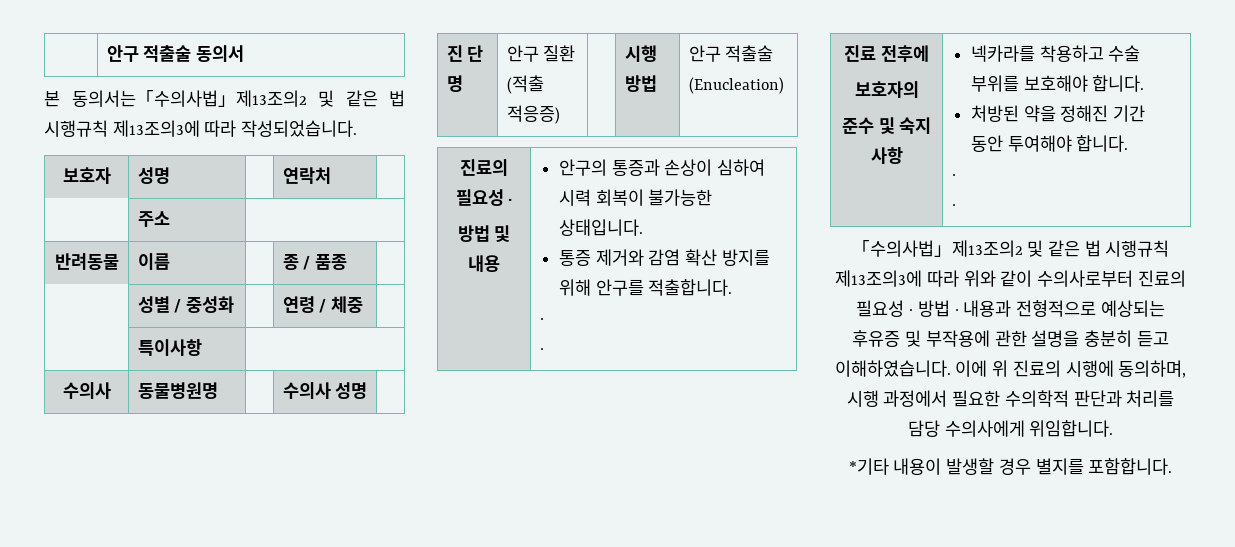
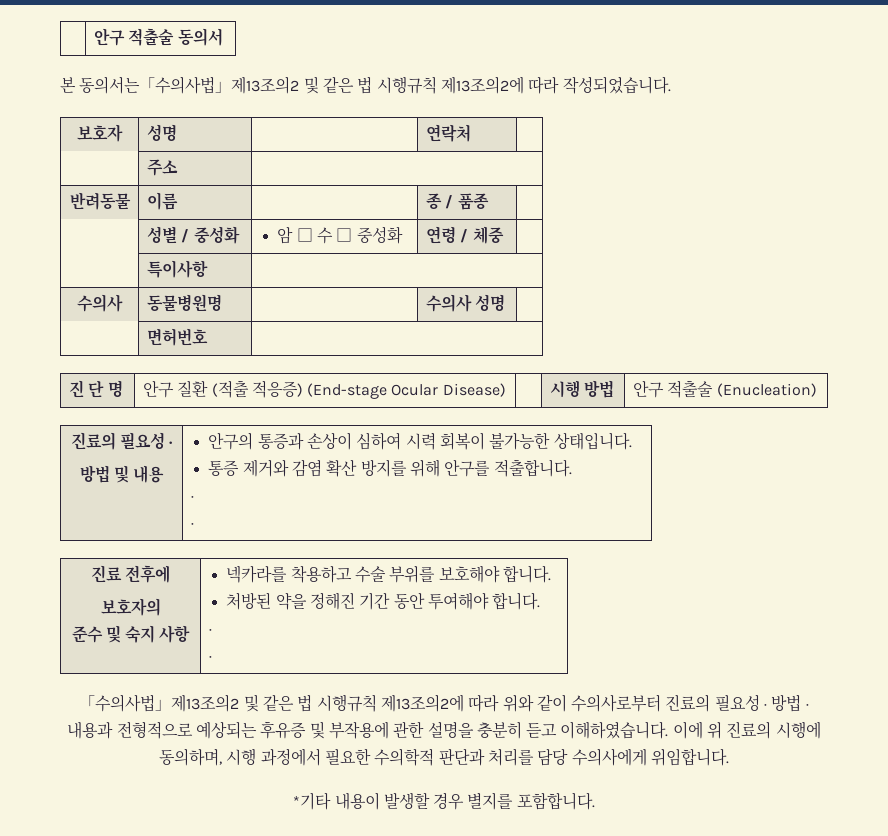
- 본 동의서는「수의사법」제13조의2 및 같은 법 시행규칙 제13조의3에 따라 작성되었습니다.
+ 본 동의서는「수의사법」제13조의2 및 같은 법 시행규칙 제13조의2에 따라 작성되었습니다.
- | 성별 / 중성화 | | 연령 / 체중 |
+ | 성별 / 중성화 | 암 □ 수 □ 중성화 | 연령 / 체중 |
+ | 면허번호 |
- 진 단 명 | 안구 질환 (적출 적응증) | | 시행 방법 | 안구 적출술 (Enucleation)
+ 진 단 명 | 안구 질환 (적출 적응증) (End-stage Ocular Disease) | | 시행 방법 | 안구 적출술 (Enucleation)
- 「수의사법」제13조의2 및 같은 법 시행규칙 제13조의3에 따라 위와 같이 수의사로부터 진료의 필요성 · 방법 · 내용과 전형적으로 예상되는 후유증 및 부작용에 관한 설명을 충분히 듣고 이해하였습니다.
+ 「수의사법」제13조의2 및 같은 법 시행규칙 제13조의2에 따라 위와 같이 수의사로부터 진료의 필요성 · 방법 · 내용과 전형적으로 예상되는 후유증 및 부작용에 관한 설명을 충분히 듣고 이해하였습니다.

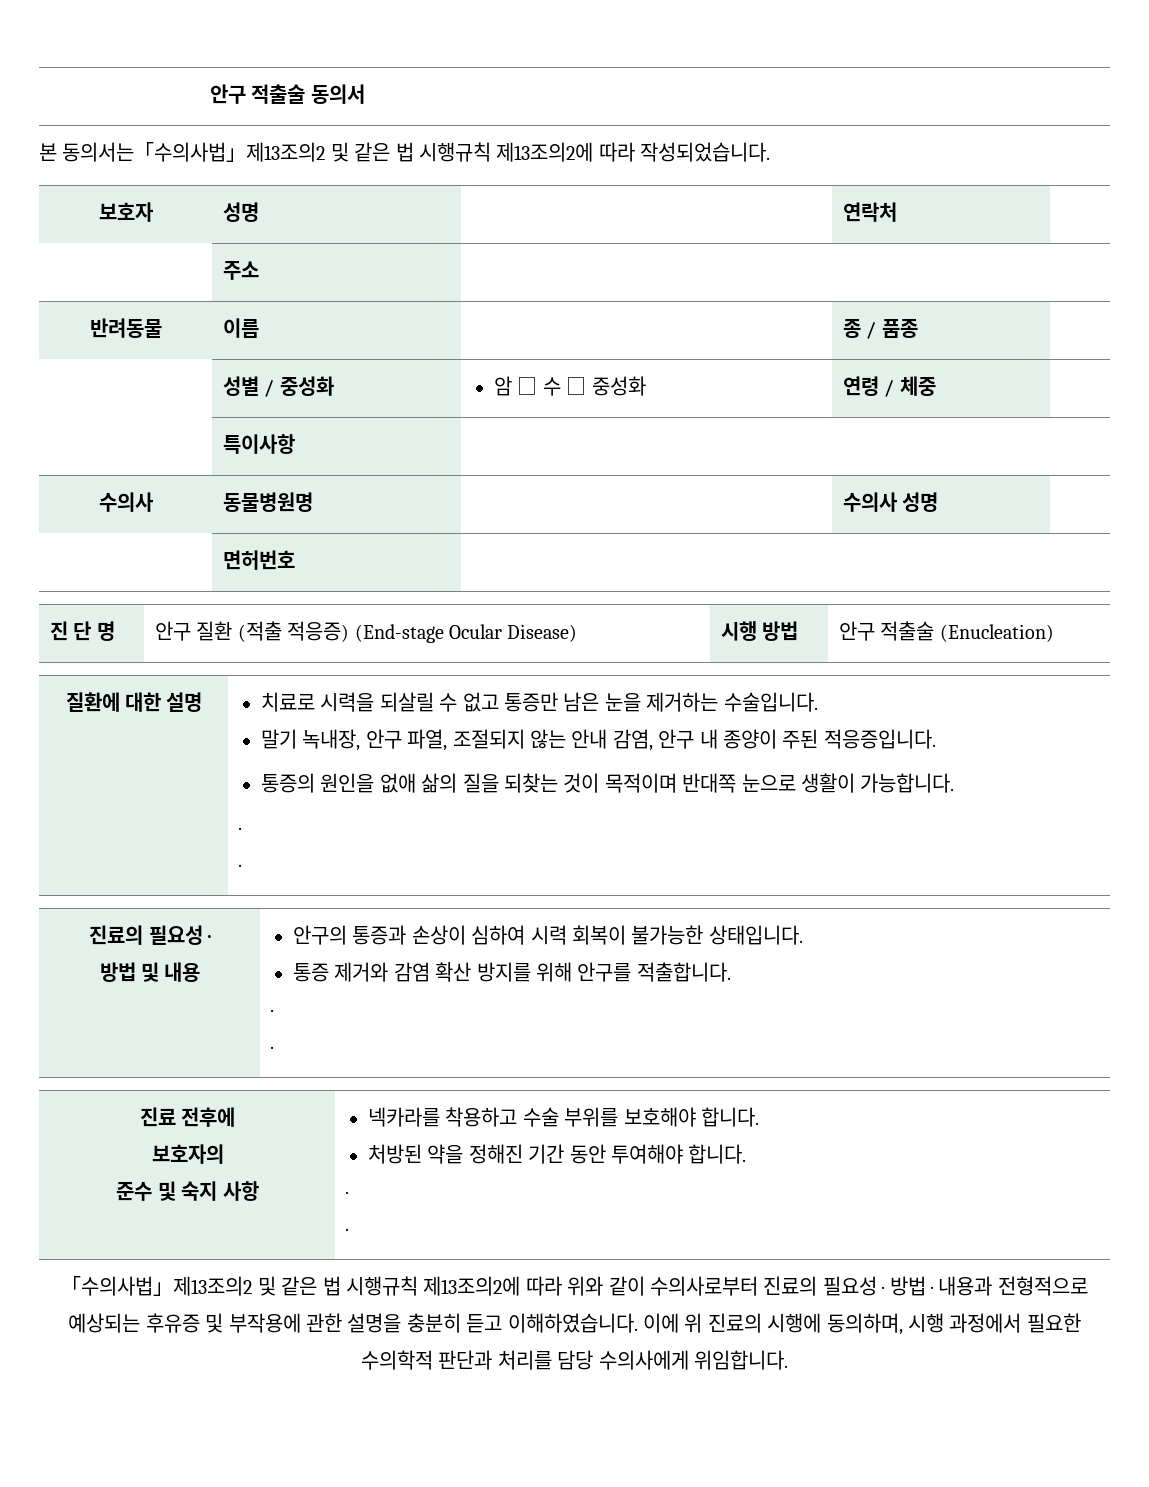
+ 질환에 대한 설명 | 치료로 시력을 되살릴 수 없고 통증만 남은 눈을 제거하는 수술입니다.
+ 말기 녹내장, 안구 파열, 조절되지 않는 안내 감염, 안구 내 종양이 주된 적응증입니다.
+ 통증의 원인을 없애 삶의 질을 되찾는 것이 목적이며 반대쪽 눈으로 생활이 가능합니다.
+ ·
+ ·
- *기타 내용이 발생할 경우 별지를 포함합니다.

